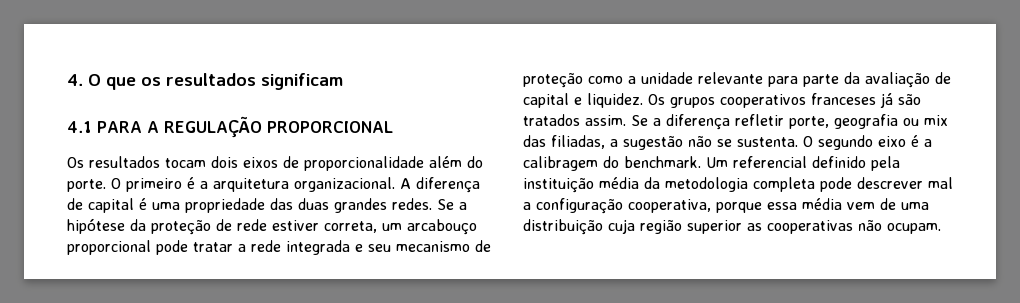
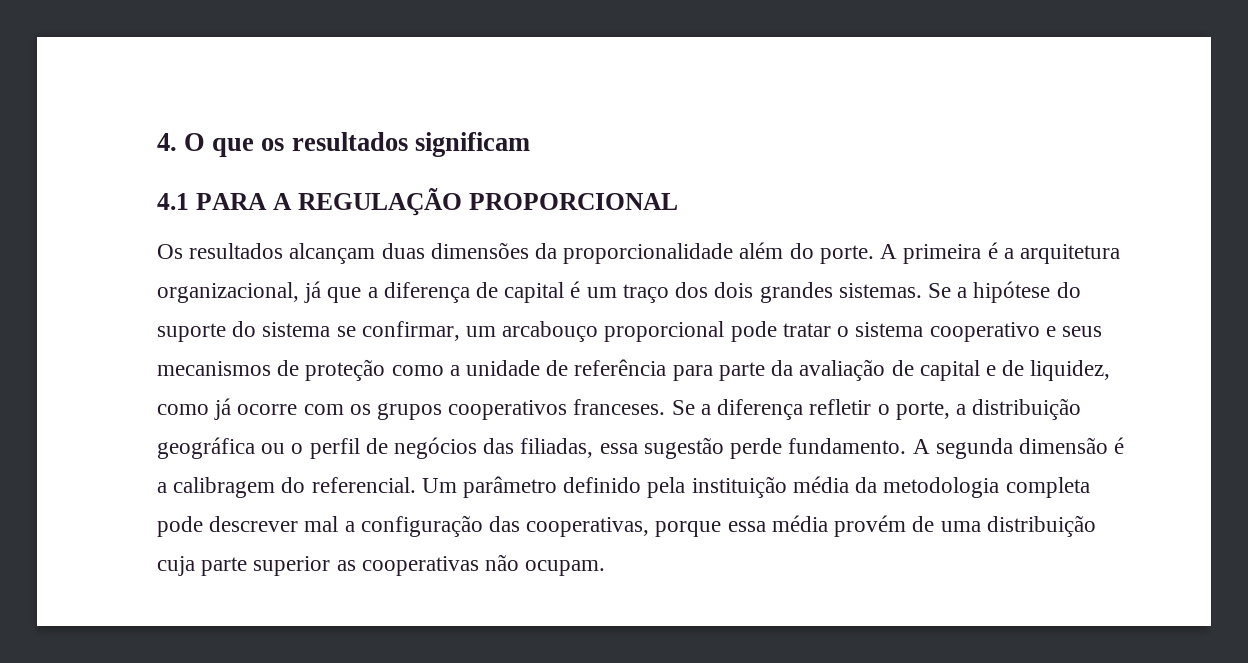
- Os resultados tocam dois eixos de proporcionalidade além do porte.
+ Os resultados alcançam duas dimensões da proporcionalidade além do porte.
- O primeiro é a arquitetura organizacional. A diferença de capital é uma propriedade das duas grandes redes. Se a hipótese da proteção de rede estiver correta, um arcabouço proporcional pode tratar a rede integrada e seu mecanismo de proteção como a unidade relevante para parte da avaliação de capital e liquidez. Os grupos cooperativos franceses já são tratados assim. Se a diferença refletir porte, geografia ou mix das filiadas, a sugestão não se sustenta. O segundo eixo é a calibragem do benchmark. Um referencial definido pela instituição média da metodologia completa pode descrever mal a configuração cooperativa, porque essa média vem de uma distribuição cuja região superior as cooperativas não ocupam.
+ A primeira é a arquitetura organizacional, já que a diferença de capital é um traço dos dois grandes sistemas. Se a hipótese do suporte do sistema se confirmar, um arcabouço proporcional pode tratar o sistema cooperativo e seus mecanismos de proteção como a unidade de referência para parte da avaliação de capital e de liquidez, como já ocorre com os grupos cooperativos franceses. Se a diferença refletir o porte, a distribuição geográfica ou o perfil de negócios das filiadas, essa sugestão perde fundamento. A segunda dimensão é a calibragem do referencial. Um parâmetro definido pela instituição média da metodologia completa pode descrever mal a configuração das cooperativas, porque essa média provém de uma distribuição cuja parte superior as cooperativas não ocupam.

